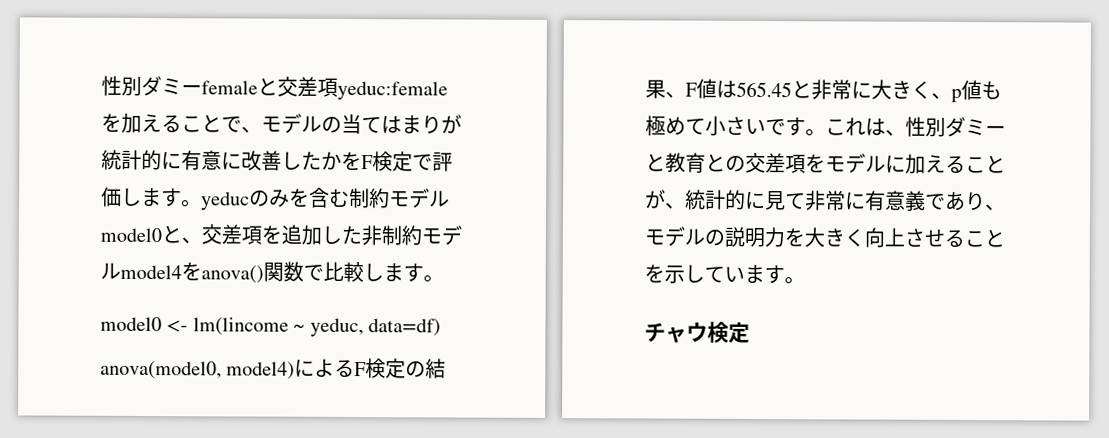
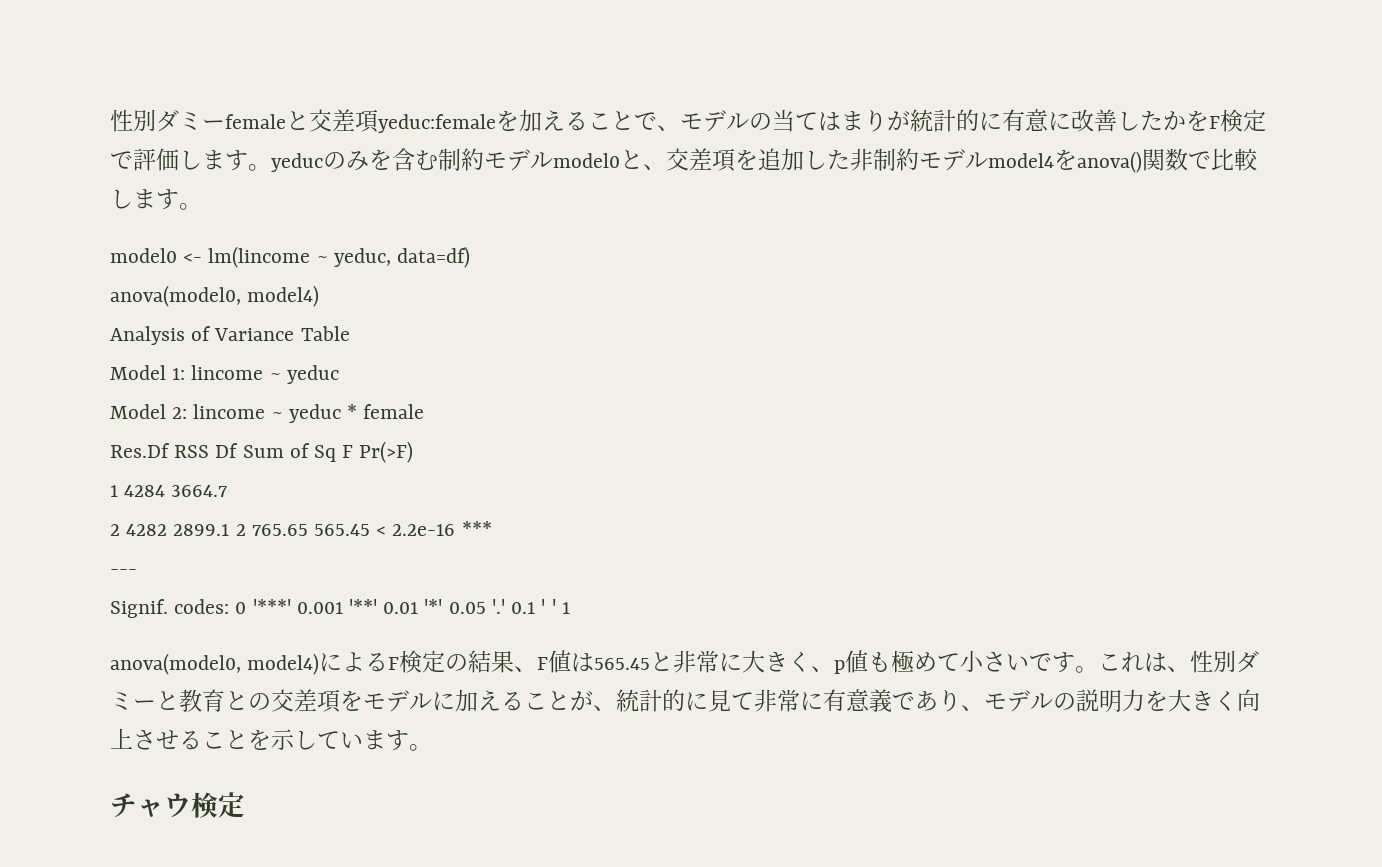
  model0 <- lm(lincome ~ yeduc, data=df)
+ anova(model0, model4)
+ Analysis of Variance Table
+ Model 1: lincome ~ yeduc
+ Model 2: lincome ~ yeduc * female
+ Res.Df RSS Df Sum of Sq F Pr(>F)
+ 1 4284 3664.7
+ 2 4282 2899.1 2 765.65 565.45 < 2.2e-16 ***
+ ---
+ Signif. codes: 0 '***' 0.001 '**' 0.01 '*' 0.05 '.' 0.1 ' ' 1

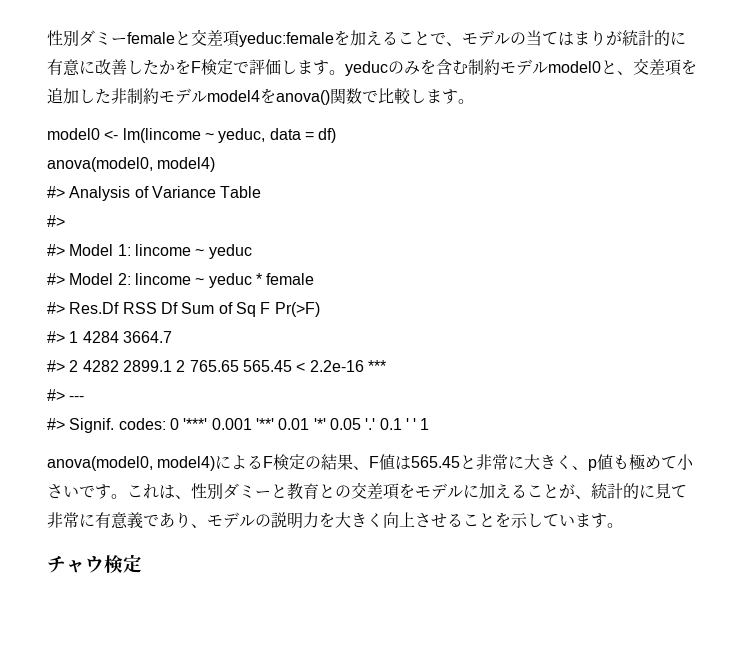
- model0 <- lm(lincome ~ yeduc, data=df)
+ model0 <- lm(lincome ~ yeduc, data = df)
- Analysis of Variance Table
- Model 1: lincome ~ yeduc
+ #> Analysis of Variance Table
+ #>
+ #> Model 1: lincome ~ yeduc
- Model 2: lincome ~ yeduc * female
+ #> Model 2: lincome ~ yeduc * female
- Res.Df RSS Df Sum of Sq F Pr(>F)
+ #> Res.Df RSS Df Sum of Sq F Pr(>F)
- 1 4284 3664.7
+ #> 1 4284 3664.7
- 2 4282 2899.1 2 765.65 565.45 < 2.2e-16 ***
+ #> 2 4282 2899.1 2 765.65 565.45 < 2.2e-16 ***
- ---
+ #> ---
- Signif. codes: 0 '***' 0.001 '**' 0.01 '*' 0.05 '.'
+ #> Signif. codes: 0 '***' 0.001 '**' 0.01 '*' 0.05 '.'

